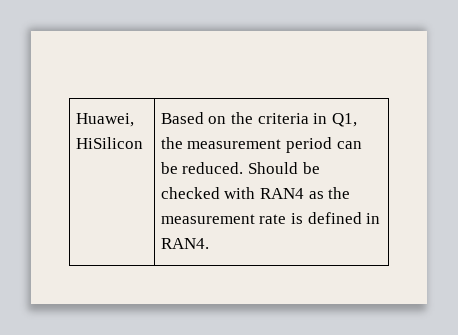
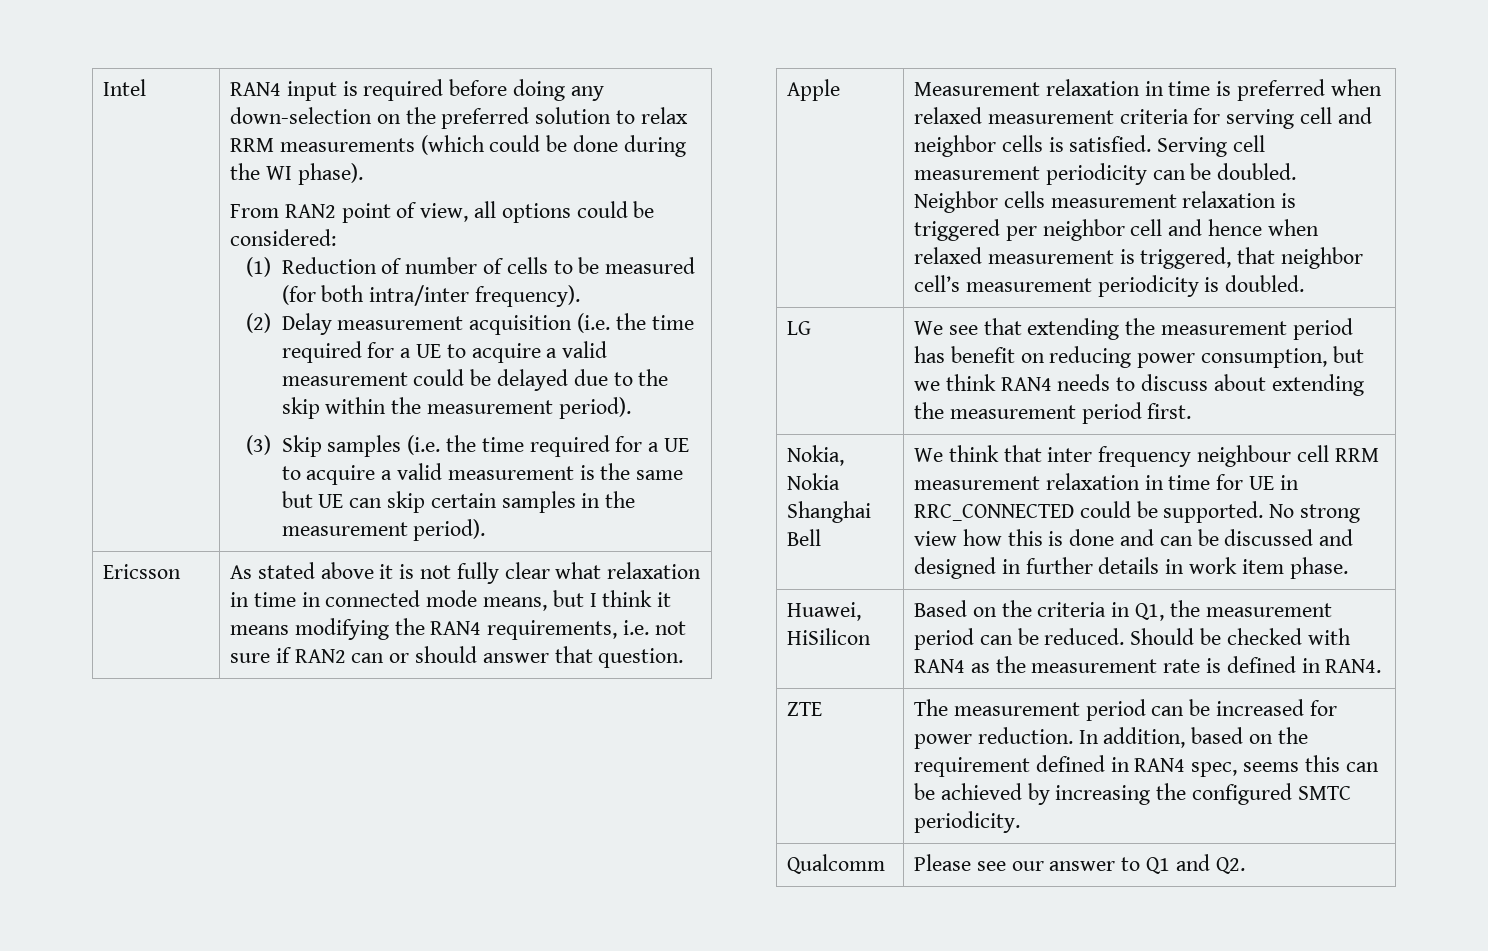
+ Intel | RAN4 input is required before doing any down-selection on the preferred solution to relax RRM measurements (which could be done during the WI phase).
+ From RAN2 point of view, all options could be considered:
+ (1) Reduction of number of cells to be measured (for both intra/inter frequency).
+ (2) Delay measurement acquisition (i.e. the time required for a UE to acquire a valid measurement could be delayed due to the skip within the measurement period).
+ (3) Skip samples (i.e. the time required for a UE to acquire a valid measurement is the same but UE can skip certain samples in the measurement period).
+ Ericsson | As stated above it is not fully clear what relaxation in time in connected mode means, but I think it means modifying the RAN4 requirements, i.e. not sure if RAN2 can or should answer that question.
+ Apple | Measurement relaxation in time is preferred when relaxed measurement criteria for serving cell and neighbor cells is satisfied. Serving cell measurement periodicity can be doubled. Neighbor cells measurement relaxation is triggered per neighbor cell and hence when relaxed measurement is triggered, that neighbor cell’s measurement periodicity is doubled.
+ LG | We see that extending the measurement period has benefit on reducing power consumption, but we think RAN4 needs to discuss about extending the measurement period first.
+ Nokia, Nokia Shanghai Bell | We think that inter frequency neighbour cell RRM measurement relaxation in time for UE in RRC_CONNECTED could be supported. No strong view how this is done and can be discussed and designed in further details in work item phase.
+ ZTE | The measurement period can be increased for power reduction. In addition, based on the requirement defined in RAN4 spec, seems this can be achieved by increasing the configured SMTC periodicity.
+ Qualcomm | Please see our answer to Q1 and Q2.

